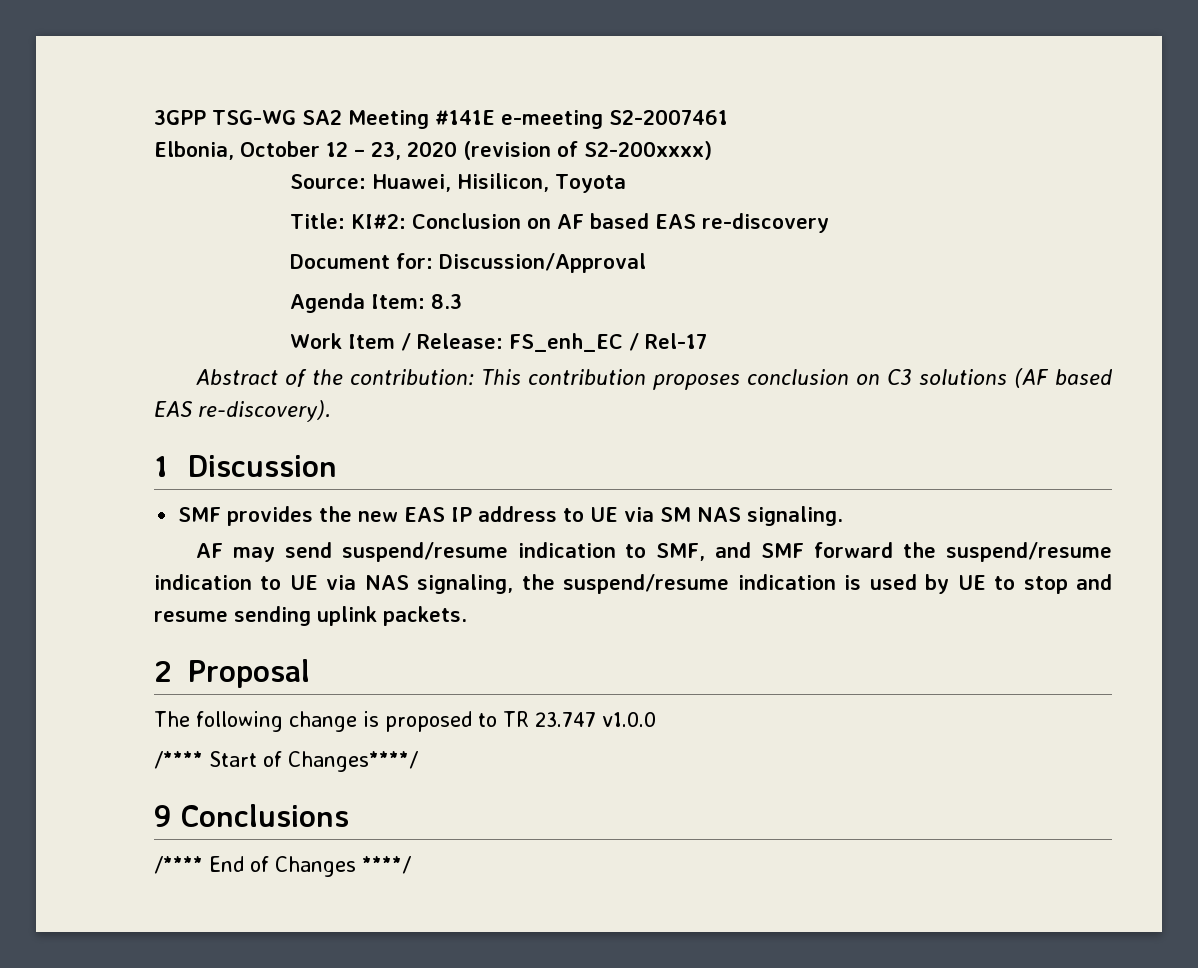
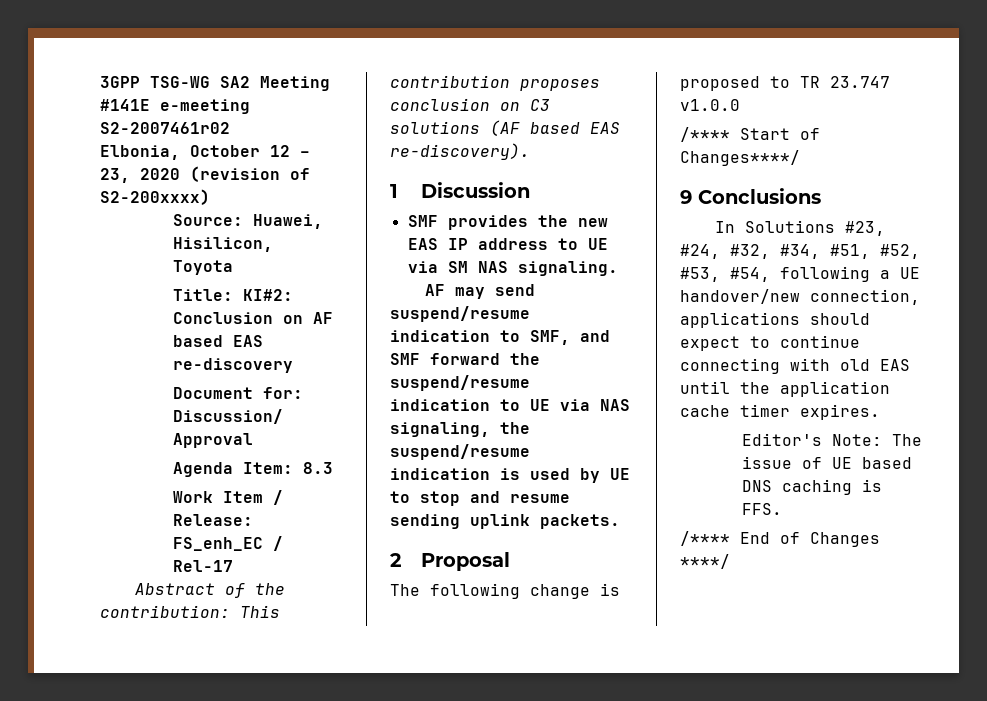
- 3GPP TSG-WG SA2 Meeting #141E e-meeting S2-2007461
+ 3GPP TSG-WG SA2 Meeting #141E e-meeting S2-2007461r02
+ In Solutions #23, #24, #32, #34, #51, #52, #53, #54, following a UE handover/new connection, applications should expect to continue connecting with old EAS until the application cache timer expires.
+ Editor's Note: The issue of UE based DNS caching is FFS.

